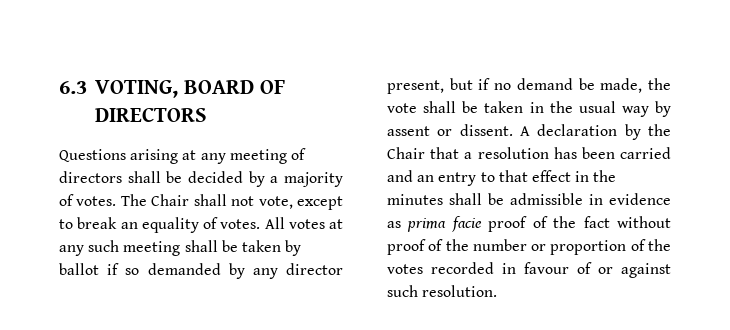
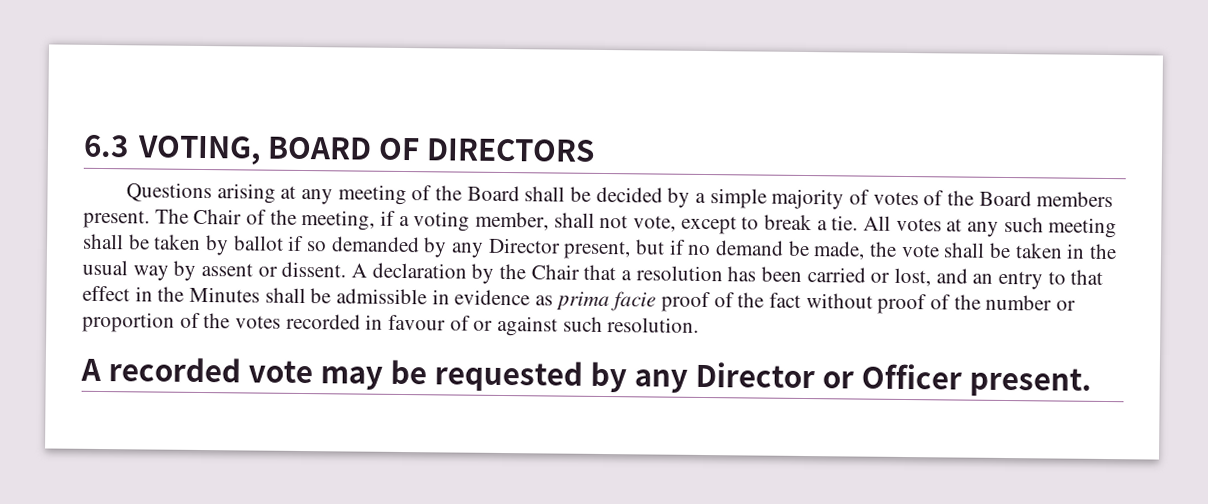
- Questions arising at any meeting of directors shall be decided by a majority of votes. The Chair shall not vote, except to break an equality of votes.
+ Questions arising at any meeting of the Board shall be decided by a simple majority of votes of the Board members present. The Chair of the meeting, if a voting member, shall not vote, except to break a tie.
- All votes at any such meeting shall be taken by ballot if so demanded by any director present, but if no demand be made, the vote shall be taken in the usual way by assent or dissent.
+ All votes at any such meeting shall be taken by ballot if so demanded by any Director present, but if no demand be made, the vote shall be taken in the usual way by assent or dissent.
- A declaration by the Chair that a resolution has been carried and an entry to that effect in the minutes shall be admissible in evidence as prima facie proof of the fact without proof of the number or proportion of the votes recorded in favour of or against such resolution.
+ A declaration by the Chair that a resolution has been carried or lost, and an entry to that effect in the Minutes shall be admissible in evidence as prima facie proof of the fact without proof of the number or proportion of the votes recorded in favour of or against such resolution.
+ A recorded vote may be requested by any Director or Officer present.

